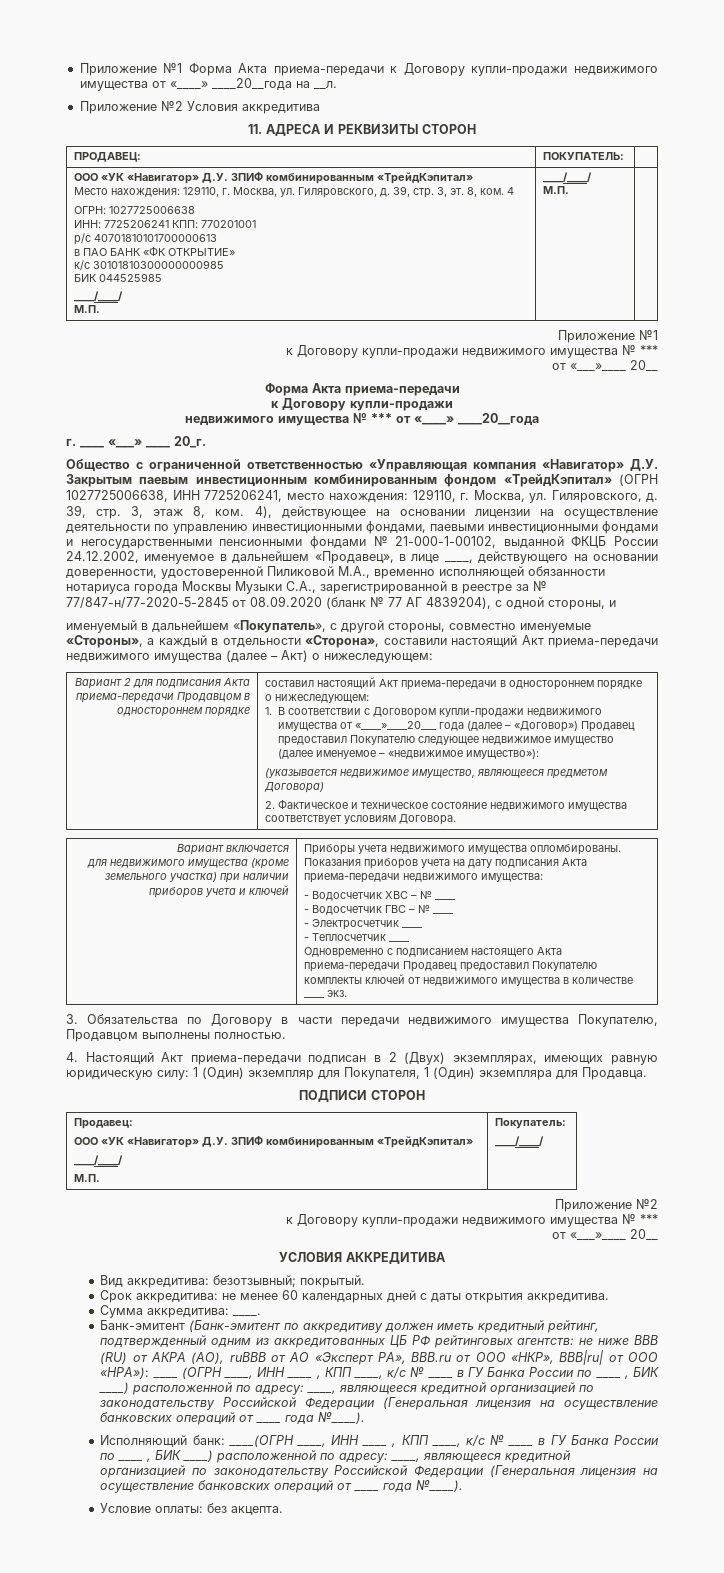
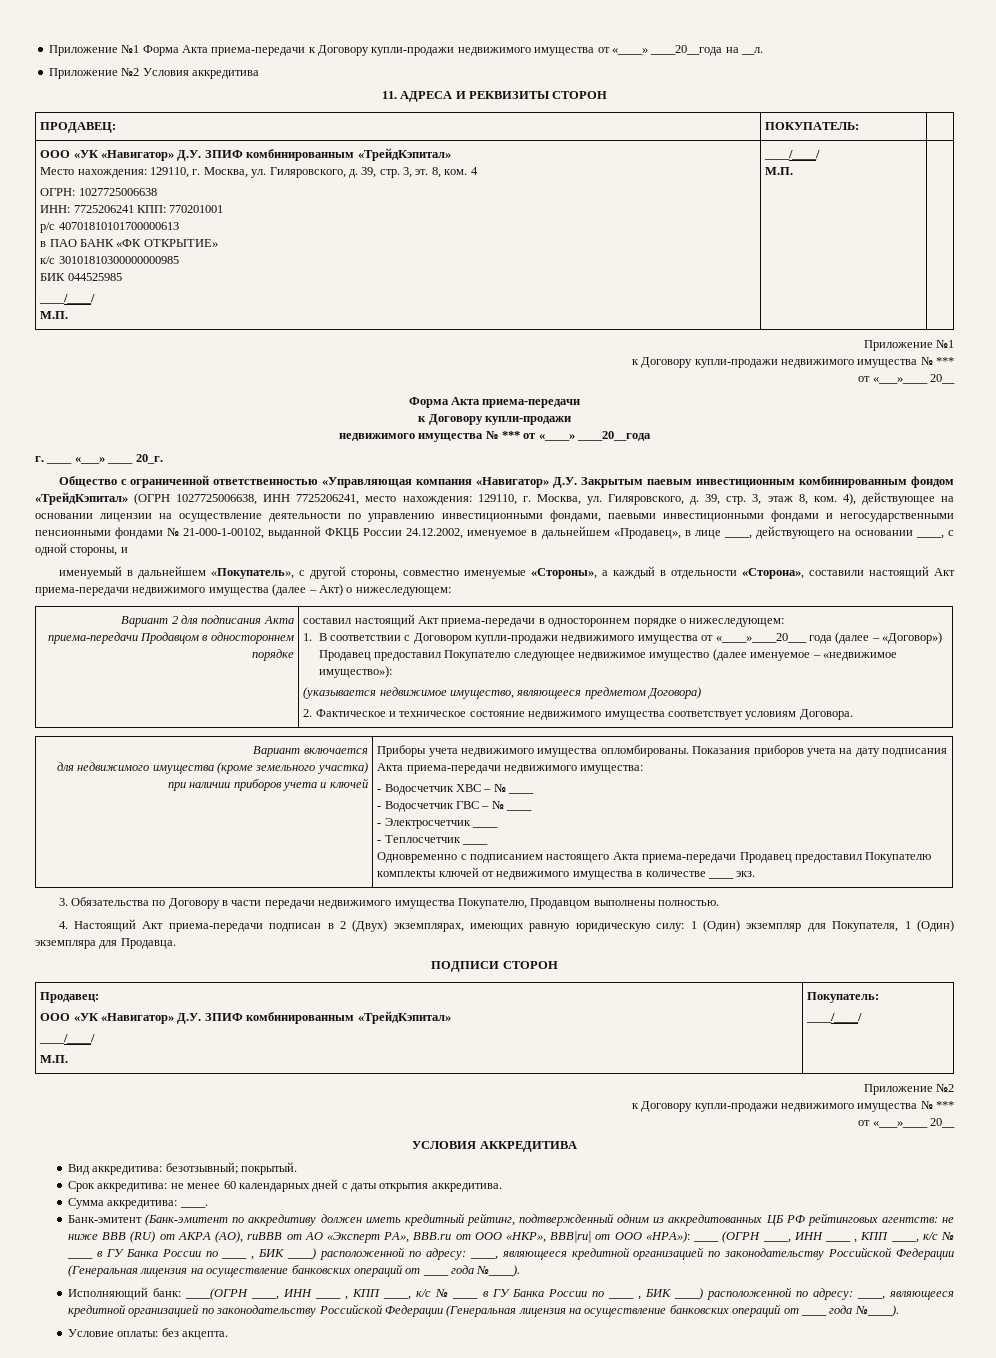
- 4), действующее на основании лицензии на осуществление деятельности по управлению инвестиционными фондами, паевыми инвестиционными фондами и негосударственными пенсионными фондами № 21-000-1-00102, выданной ФКЦБ России 24.12.2002, именуемое в дальнейшем «Продавец», в лице ____, действующего на основании доверенности, удостоверенной Пиликовой М.А., временно исполняющей обязанности нотариуса города Москвы Музыки С.А., зарегистрированной в реестре за № 77/847-н/77-2020-5-2845 от 08.09.2020 (бланк № 77 АГ 4839204), с одной стороны, и
+ 4), действующее на основании лицензии на осуществление деятельности по управлению инвестиционными фондами, паевыми инвестиционными фондами и негосударственными пенсионными фондами № 21-000-1-00102, выданной ФКЦБ России 24.12.2002, именуемое в дальнейшем «Продавец», в лице ____, действующего на основании ____, с одной стороны, и

